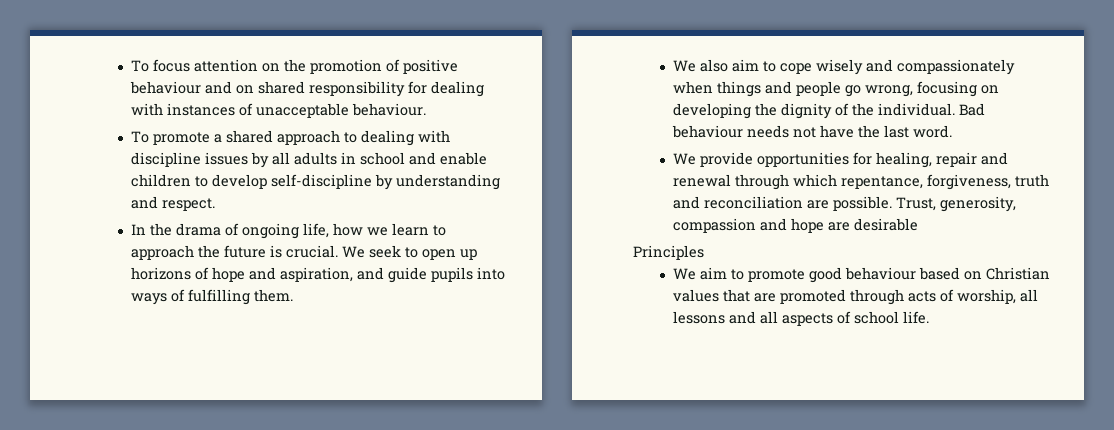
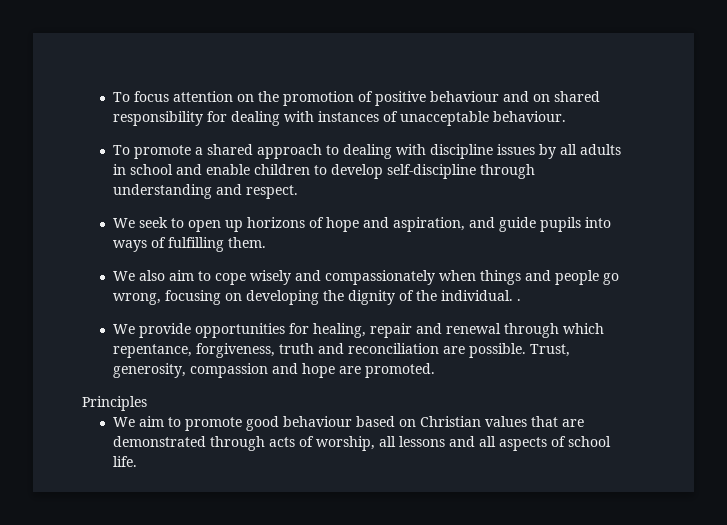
- To promote a shared approach to dealing with discipline issues by all adults in school and enable children to develop self-discipline by understanding and respect.
+ To promote a shared approach to dealing with discipline issues by all adults in school and enable children to develop self-discipline through understanding and respect.
- In the drama of ongoing life, how we learn to approach the future is crucial.
- We also aim to cope wisely and compassionately when things and people go wrong, focusing on developing the dignity of the individual. Bad behaviour needs not have the last word.
+ We also aim to cope wisely and compassionately when things and people go wrong, focusing on developing the dignity of the individual. .
- Trust, generosity, compassion and hope are desirable
+ Trust, generosity, compassion and hope are promoted.
- We aim to promote good behaviour based on Christian values that are promoted through acts of worship, all lessons and all aspects of school life.
+ We aim to promote good behaviour based on Christian values that are demonstrated through acts of worship, all lessons and all aspects of school life.

